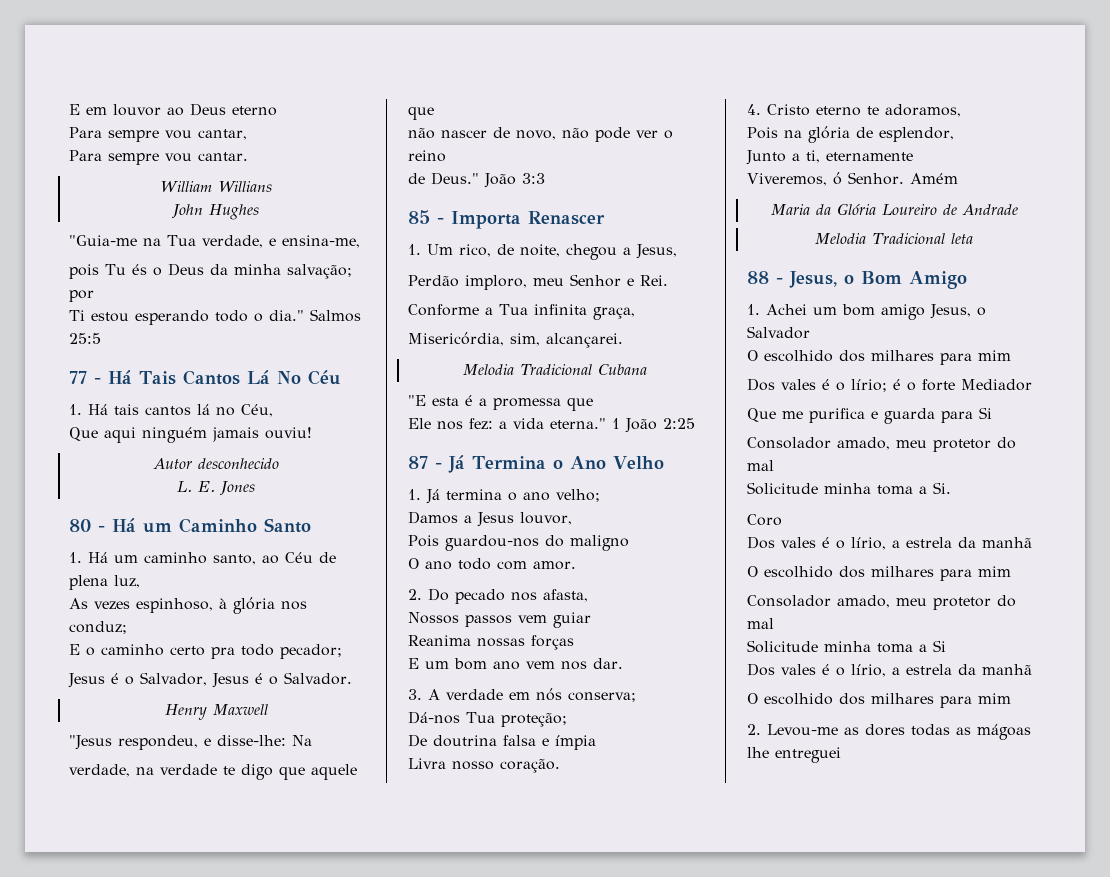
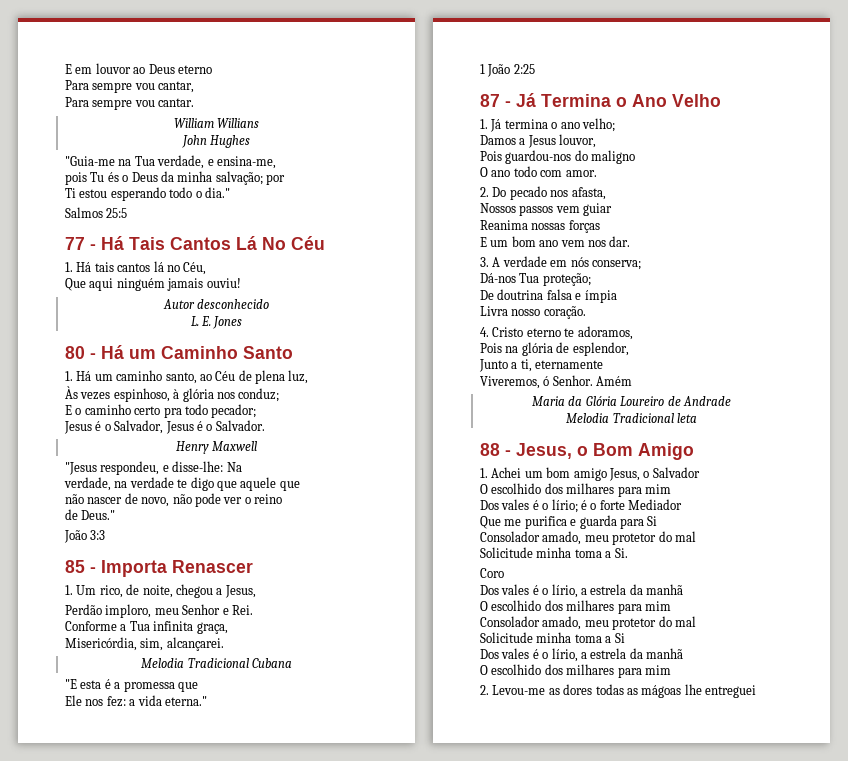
- Ti estou esperando todo o dia." Salmos 25:5
+ Ti estou esperando todo o dia."
+ Salmos 25:5
- As vezes espinhoso, à glória nos conduz;
+ Às vezes espinhoso, à glória nos conduz;
- de Deus." João 3:3
+ de Deus."
+ João 3:3
- Ele nos fez: a vida eterna." 1 João 2:25
+ Ele nos fez: a vida eterna."
+ 1 João 2:25

